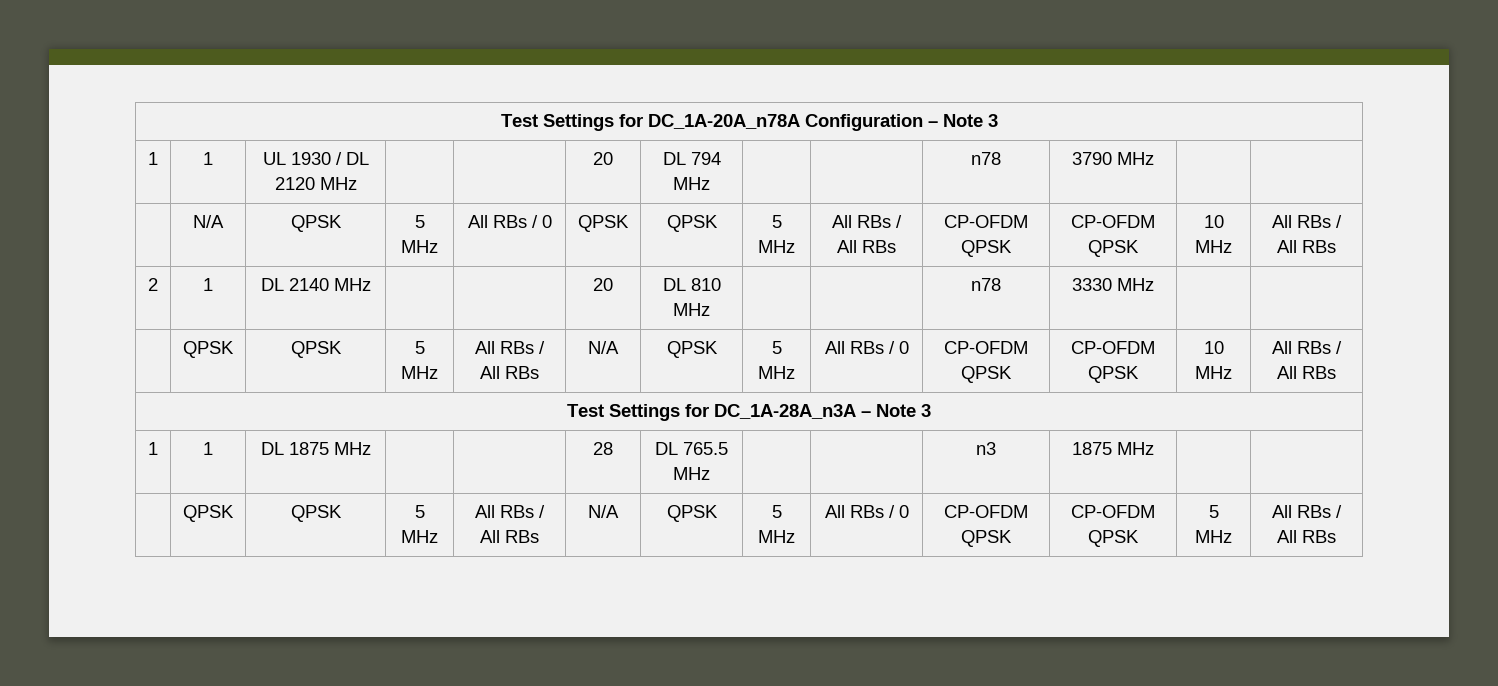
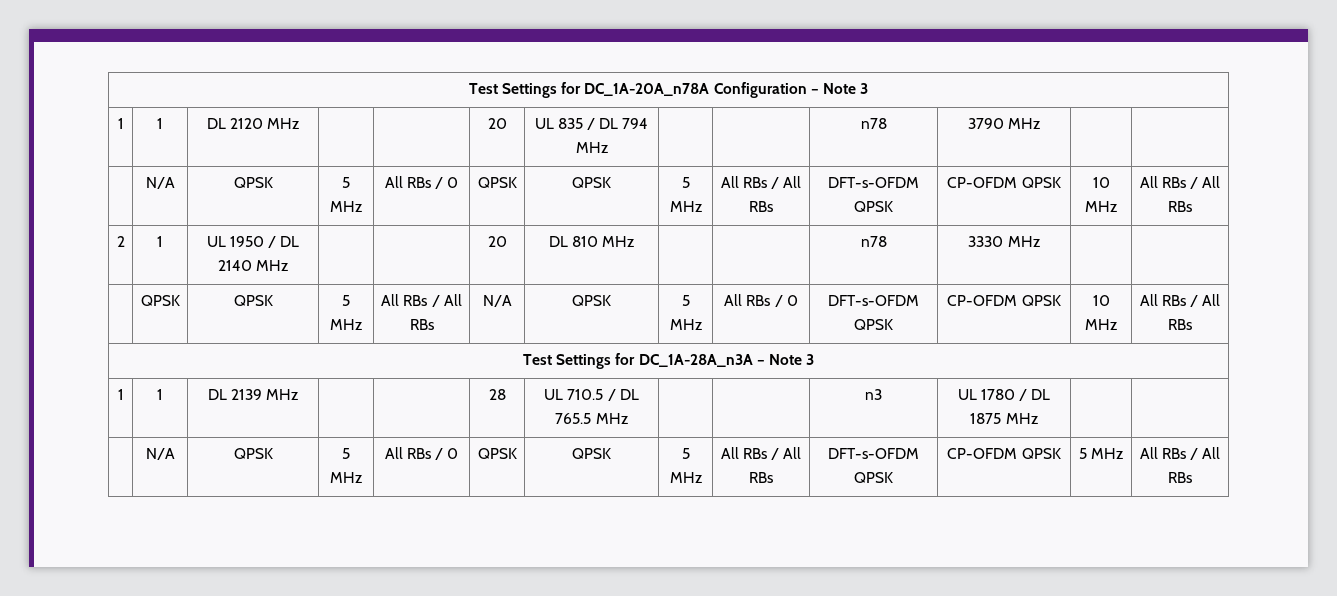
- 1 | 1 | UL 1930 / DL 2120 MHz | | | 20 | DL 794 MHz | | | n78 | 3790 MHz | |
+ 1 | 1 | DL 2120 MHz | | | 20 | UL 835 / DL 794 MHz | | | n78 | 3790 MHz | |
- | N/A | QPSK | 5 MHz | All RBs / 0 | QPSK | QPSK | 5 MHz | All RBs / All RBs | CP-OFDM QPSK | CP-OFDM QPSK | 10 MHz | All RBs / All RBs
+ | N/A | QPSK | 5 MHz | All RBs / 0 | QPSK | QPSK | 5 MHz | All RBs / All RBs | DFT-s-OFDM QPSK | CP-OFDM QPSK | 10 MHz | All RBs / All RBs
- 2 | 1 | DL 2140 MHz | | | 20 | DL 810 MHz | | | n78 | 3330 MHz | |
+ 2 | 1 | UL 1950 / DL 2140 MHz | | | 20 | DL 810 MHz | | | n78 | 3330 MHz | |
- | QPSK | QPSK | 5 MHz | All RBs / All RBs | N/A | QPSK | 5 MHz | All RBs / 0 | CP-OFDM QPSK | CP-OFDM QPSK | 10 MHz | All RBs / All RBs
+ | QPSK | QPSK | 5 MHz | All RBs / All RBs | N/A | QPSK | 5 MHz | All RBs / 0 | DFT-s-OFDM QPSK | CP-OFDM QPSK | 10 MHz | All RBs / All RBs
- 1 | 1 | DL 1875 MHz | | | 28 | DL 765.5 MHz | | | n3 | 1875 MHz | |
- | QPSK | QPSK | 5 MHz | All RBs / All RBs | N/A | QPSK | 5 MHz | All RBs / 0 | CP-OFDM QPSK | CP-OFDM QPSK | 5 MHz | All RBs / All RBs
+ 1 | 1 | DL 2139 MHz | | | 28 | UL 710.5 / DL 765.5 MHz | | | n3 | UL 1780 / DL 1875 MHz | |
+ | N/A | QPSK | 5 MHz | All RBs / 0 | QPSK | QPSK | 5 MHz | All RBs / All RBs | DFT-s-OFDM QPSK | CP-OFDM QPSK | 5 MHz | All RBs / All RBs

